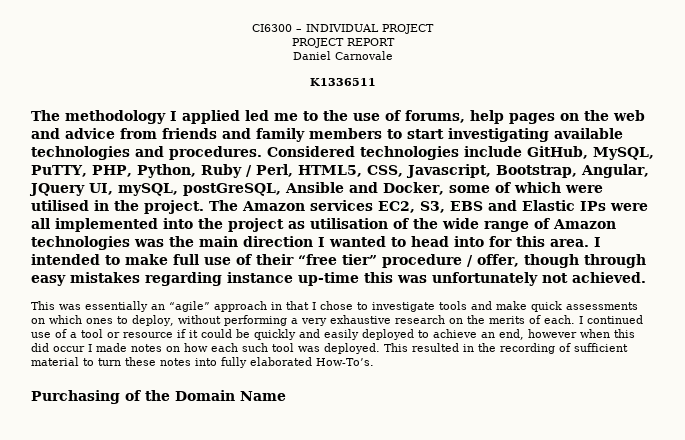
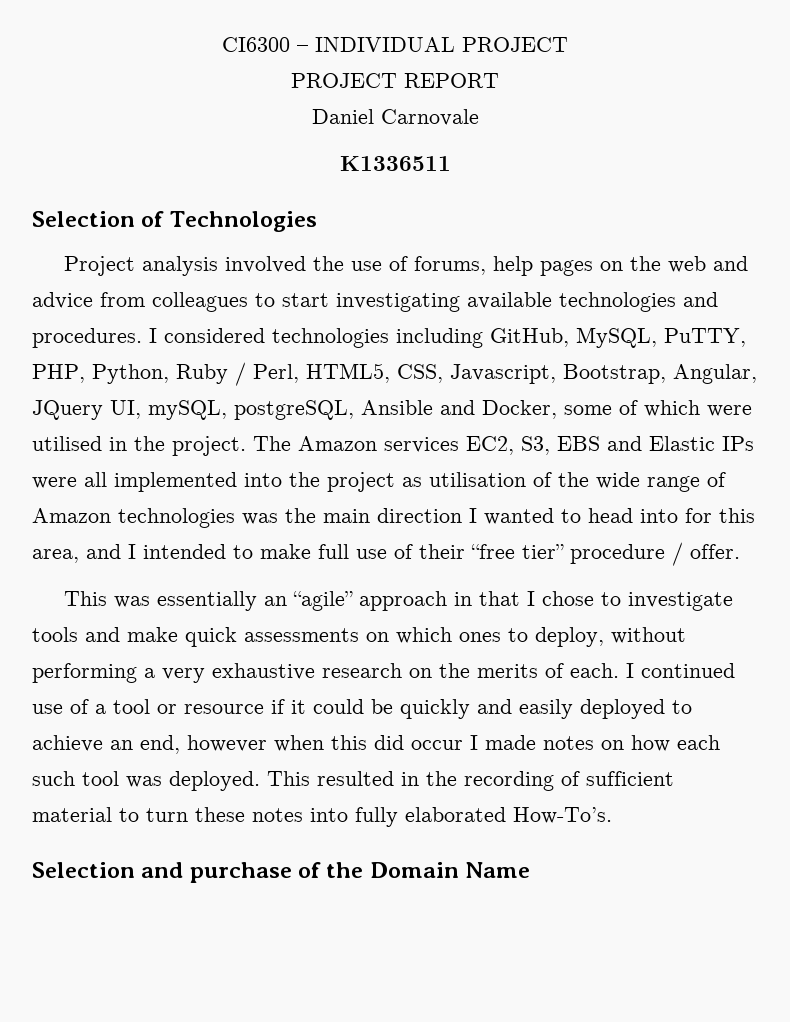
- The methodology I applied led me to the use of forums, help pages on the web and advice from friends and family members to start investigating available technologies and procedures.
+ Selection of Technologies
+ Project analysis involved the use of forums, help pages on the web and advice from colleagues to start investigating available technologies and procedures.
- Considered technologies include GitHub, MySQL, PuTTY, PHP, Python, Ruby / Perl, HTML5, CSS, Javascript, Bootstrap, Angular, JQuery UI, mySQL, postGreSQL, Ansible and Docker, some of which were utilised in the project.
+ I considered technologies including GitHub, MySQL, PuTTY, PHP, Python, Ruby / Perl, HTML5, CSS, Javascript, Bootstrap, Angular, JQuery UI, mySQL, postgreSQL, Ansible and Docker, some of which were utilised in the project.
- The Amazon services EC2, S3, EBS and Elastic IPs were all implemented into the project as utilisation of the wide range of Amazon technologies was the main direction I wanted to head into for this area. I intended to make full use of their “free tier” procedure / offer, though through easy mistakes regarding instance up-time this was unfortunately not achieved.
+ The Amazon services EC2, S3, EBS and Elastic IPs were all implemented into the project as utilisation of the wide range of Amazon technologies was the main direction I wanted to head into for this area, and I intended to make full use of their “free tier” procedure / offer.
- Purchasing of the Domain Name
+ Selection and purchase of the Domain Name

